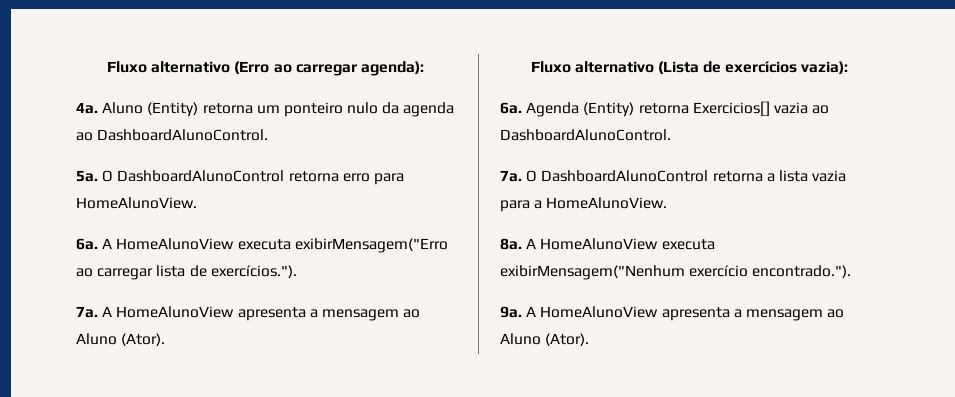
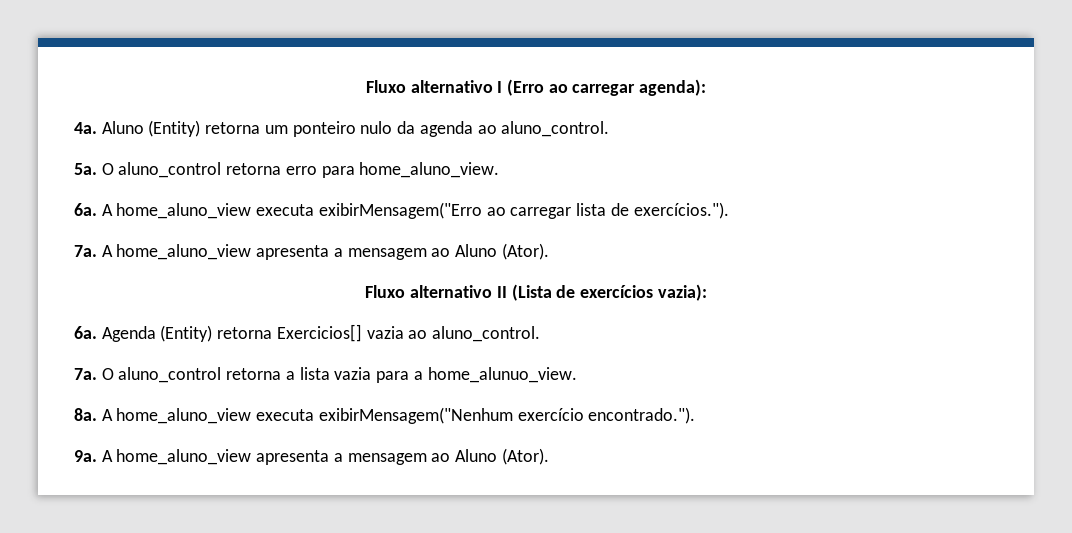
- Fluxo alternativo (Erro ao carregar agenda):
+ Fluxo alternativo I (Erro ao carregar agenda):
- Aluno (Entity) retorna um ponteiro nulo da agenda ao DashboardAlunoControl.
+ Aluno (Entity) retorna um ponteiro nulo da agenda ao aluno_control.
- O DashboardAlunoControl retorna erro para HomeAlunoView.
+ O aluno_control retorna erro para home_aluno_view.
- A HomeAlunoView executa exibirMensagem("Erro ao carregar lista de exercícios.").
+ A home_aluno_view executa exibirMensagem("Erro ao carregar lista de exercícios.").
- 7a. A HomeAlunoView apresenta a mensagem ao Aluno (Ator).
+ 7a. A home_aluno_view apresenta a mensagem ao Aluno (Ator).
- Fluxo alternativo (Lista de exercícios vazia):
+ Fluxo alternativo II (Lista de exercícios vazia):
- Agenda (Entity) retorna Exercicios[] vazia ao DashboardAlunoControl.
+ Agenda (Entity) retorna Exercicios[] vazia ao aluno_control.
- O DashboardAlunoControl retorna a lista vazia para a HomeAlunoView.
+ O aluno_control retorna a lista vazia para a home_alunuo_view.
- A HomeAlunoView executa exibirMensagem("Nenhum exercício encontrado.").
+ A home_aluno_view executa exibirMensagem("Nenhum exercício encontrado.").
- 9a. A HomeAlunoView apresenta a mensagem ao Aluno (Ator).
+ 9a. A home_aluno_view apresenta a mensagem ao Aluno (Ator).

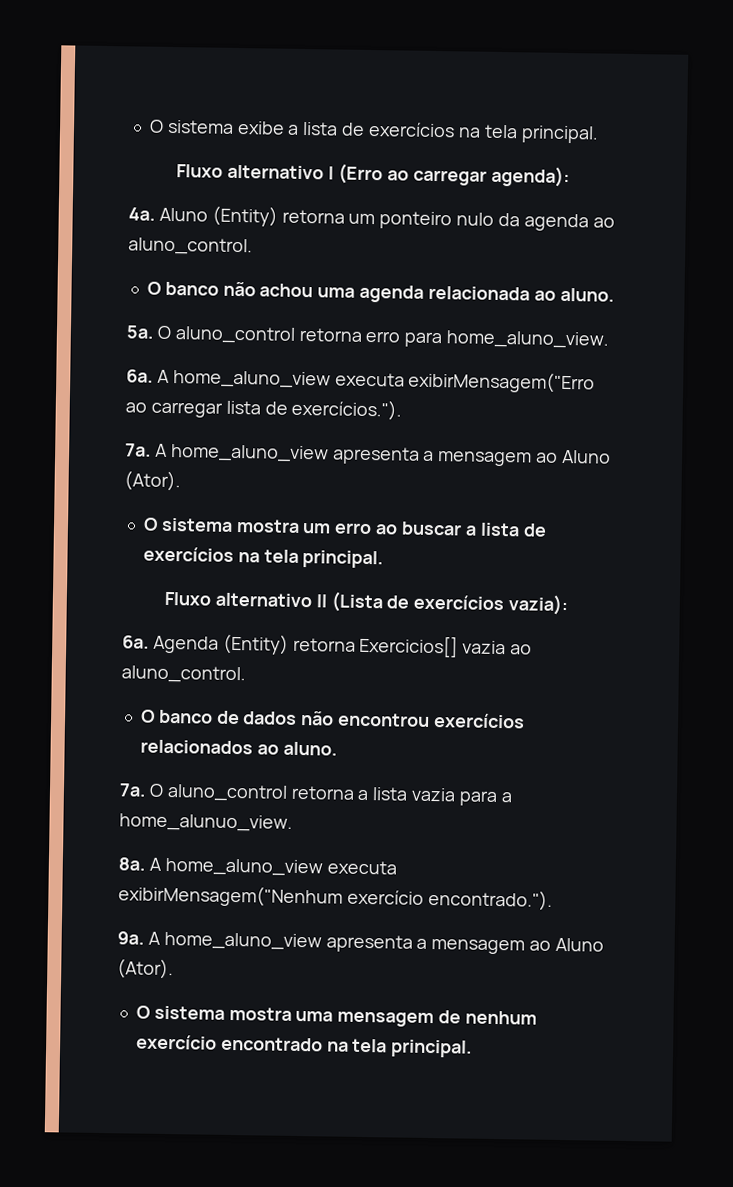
+ O sistema exibe a lista de exercícios na tela principal.
+ O banco não achou uma agenda relacionada ao aluno.
+ O sistema mostra um erro ao buscar a lista de exercícios na tela principal.
+ O banco de dados não encontrou exercícios relacionados ao aluno.
+ O sistema mostra uma mensagem de nenhum exercício encontrado na tela principal.

